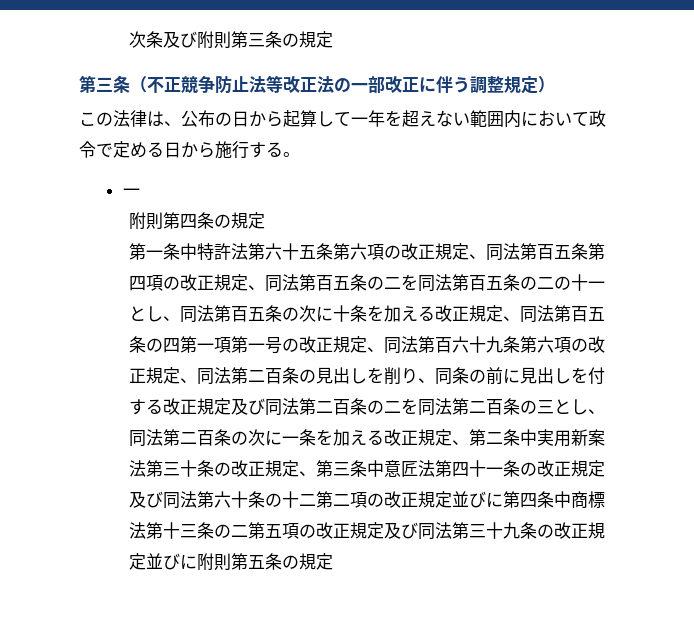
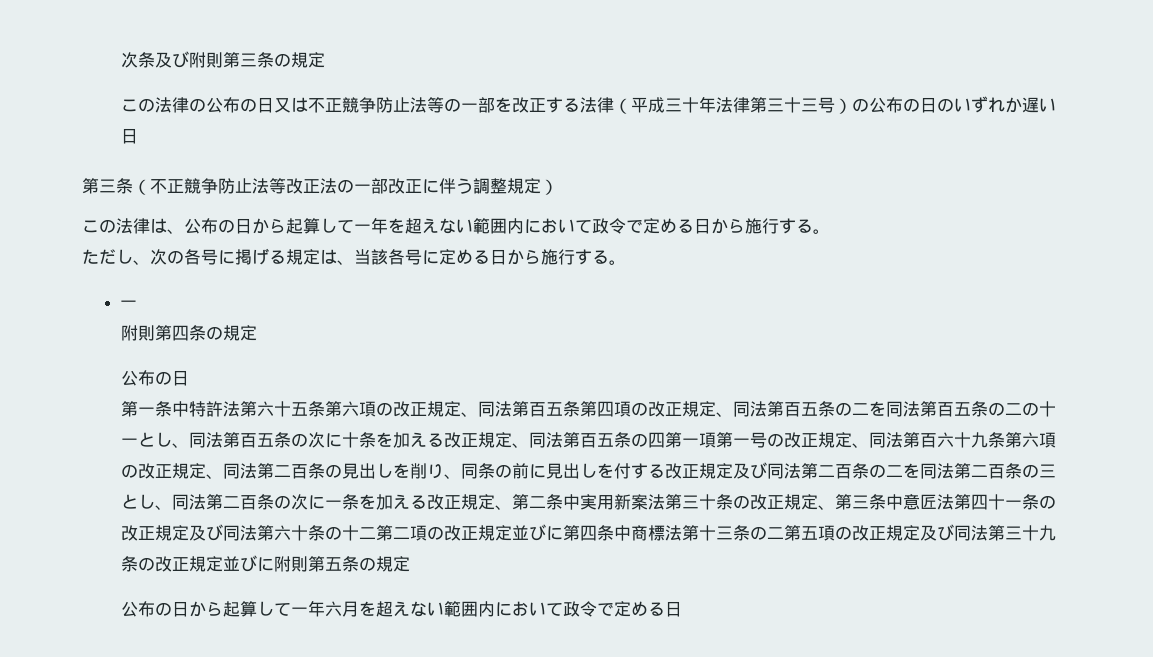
+ この法律の公布の日又は不正競争防止法等の一部を改正する法律（平成三十年法律第三十三号）の公布の日のいずれか遅い日
+ ただし、次の各号に掲げる規定は、当該各号に定める日から施行する。
  附則第四条の規定
+ 公布の日
+ 公布の日から起算して一年六月を超えない範囲内において政令で定める日

